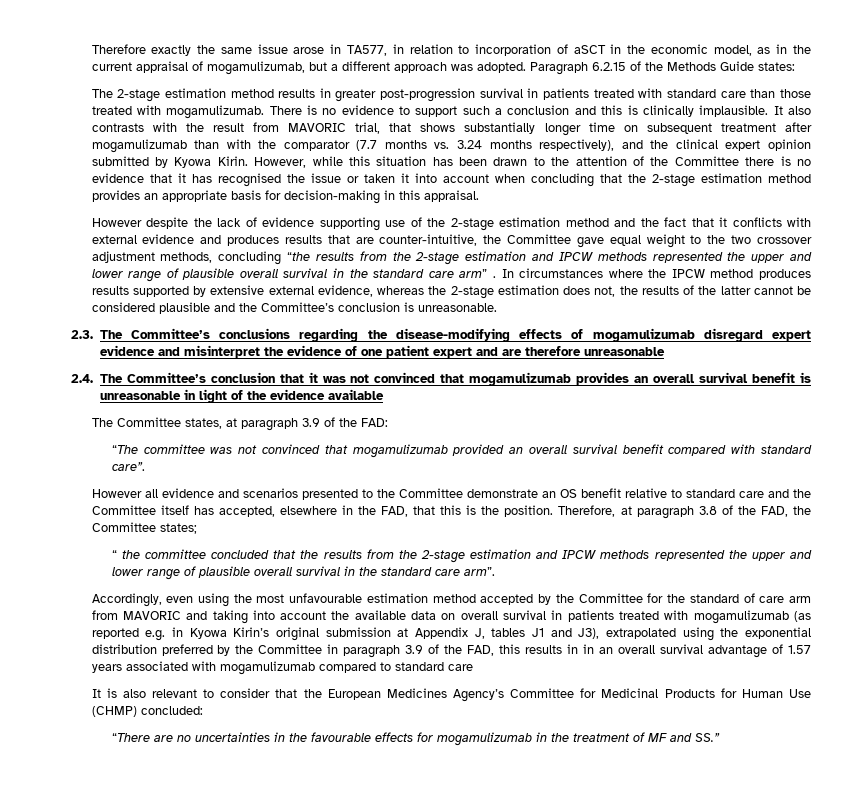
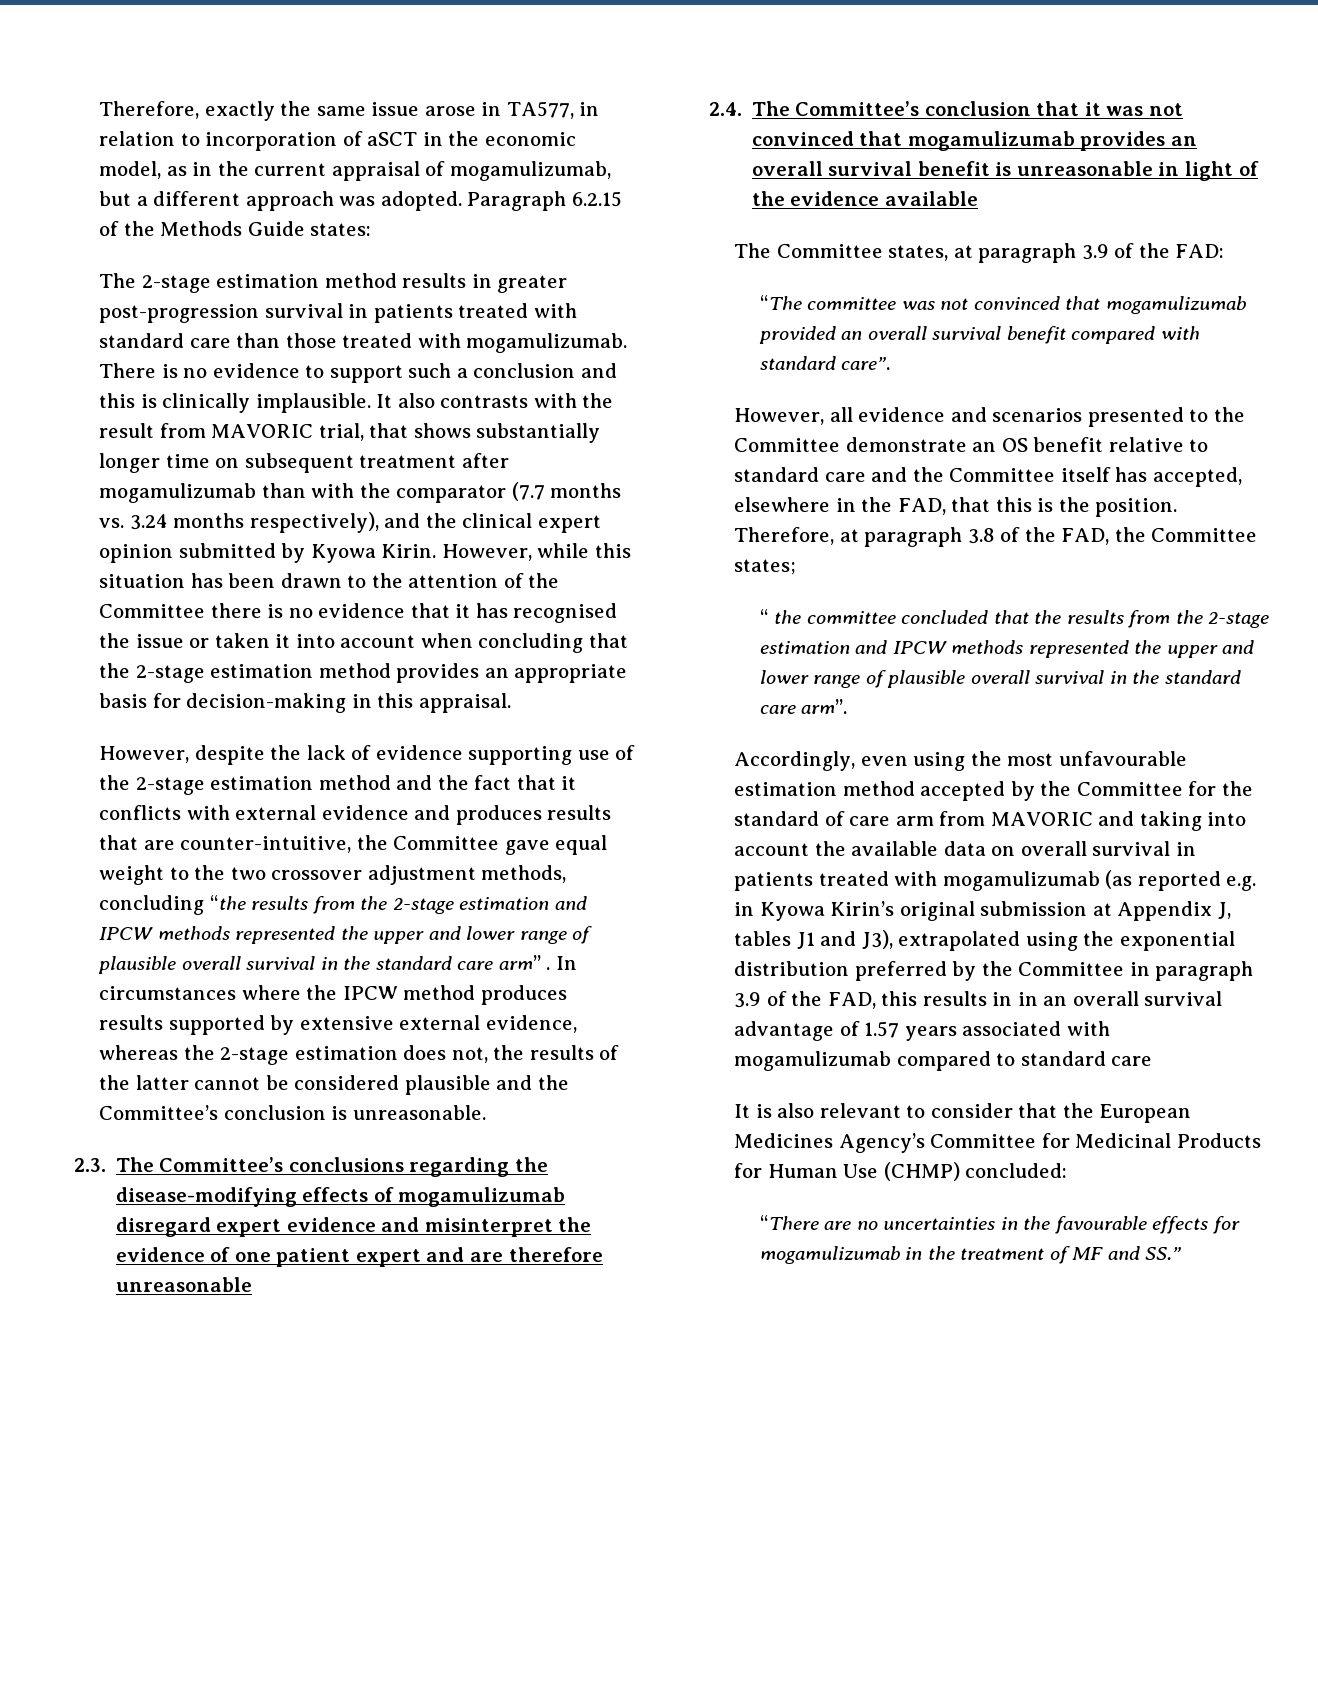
- Therefore exactly the same issue arose in TA577, in relation to incorporation of aSCT in the economic model, as in the current appraisal of mogamulizumab, but a different approach was adopted.
+ Therefore, exactly the same issue arose in TA577, in relation to incorporation of aSCT in the economic model, as in the current appraisal of mogamulizumab, but a different approach was adopted.
- However despite the lack of evidence supporting use of the 2-stage estimation method and the fact that it conflicts with external evidence and produces results that are counter-intuitive, the Committee gave equal weight to the two crossover adjustment methods, concluding “the results from the 2-stage estimation and IPCW methods represented the upper and lower range of plausible overall survival in the standard care arm” .
+ However, despite the lack of evidence supporting use of the 2-stage estimation method and the fact that it conflicts with external evidence and produces results that are counter-intuitive, the Committee gave equal weight to the two crossover adjustment methods, concluding “the results from the 2-stage estimation and IPCW methods represented the upper and lower range of plausible overall survival in the standard care arm” .
- However all evidence and scenarios presented to the Committee demonstrate an OS benefit relative to standard care and the Committee itself has accepted, elsewhere in the FAD, that this is the position.
+ However, all evidence and scenarios presented to the Committee demonstrate an OS benefit relative to standard care and the Committee itself has accepted, elsewhere in the FAD, that this is the position.

